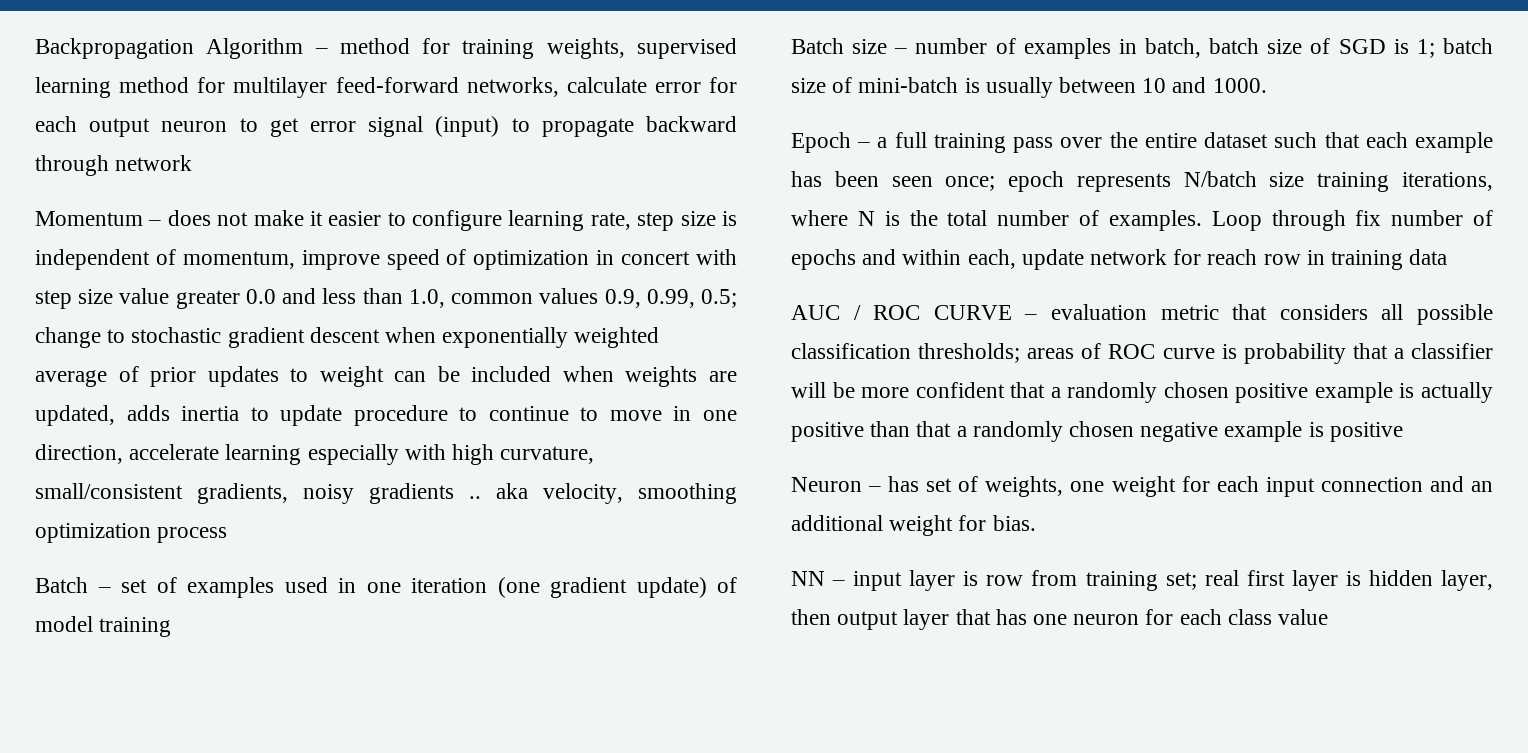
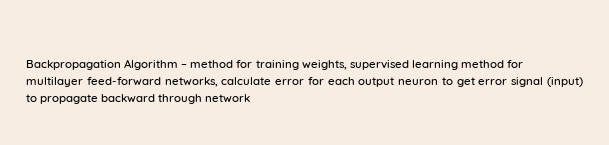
- Momentum – does not make it easier to configure learning rate, step size is independent of momentum, improve speed of optimization in concert with step size value greater 0.0 and less than 1.0, common values 0.9, 0.99, 0.5; change to stochastic gradient descent when exponentially weighted average of prior updates to weight can be included when weights are updated, adds inertia to update procedure to continue to move in one direction, accelerate learning especially with high curvature, small/consistent gradients, noisy gradients .. aka velocity, smoothing optimization process
- Batch – set of examples used in one iteration (one gradient update) of model training
- Batch size – number of examples in batch, batch size of SGD is 1; batch size of mini-batch is usually between 10 and 1000.
- Epoch – a full training pass over the entire dataset such that each example has been seen once; epoch represents N/batch size training iterations, where N is the total number of examples. Loop through fix number of epochs and within each, update network for reach row in training data
- AUC / ROC CURVE – evaluation metric that considers all possible classification thresholds; areas of ROC curve is probability that a classifier will be more confident that a randomly chosen positive example is actually positive than that a randomly chosen negative example is positive
- Neuron – has set of weights, one weight for each input connection and an additional weight for bias.
- NN – input layer is row from training set; real first layer is hidden layer, then output layer that has one neuron for each class value

